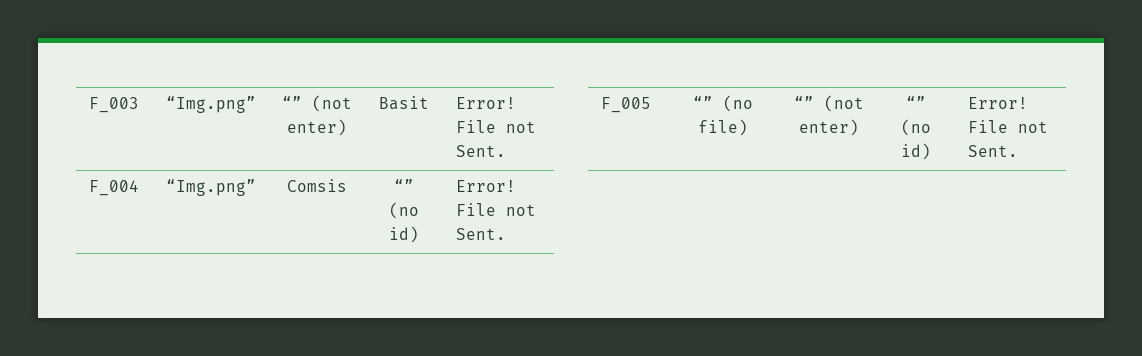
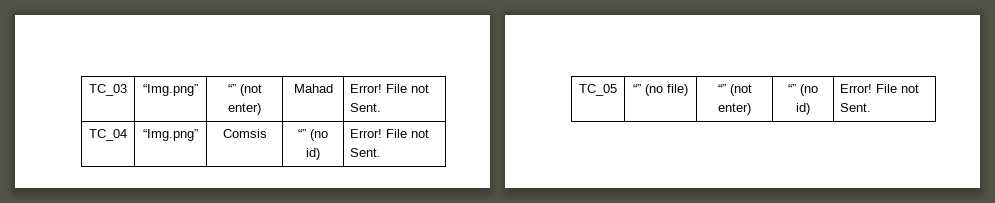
- F_003 | “Img.png” | “” (not enter) | Basit | Error! File not Sent.
- F_004 | “Img.png” | Comsis | “” (no id) | Error! File not Sent.
+ TC_03 | “Img.png” | “” (not enter) | Mahad | Error! File not Sent.
+ TC_04 | “Img.png” | Comsis | “” (no id) | Error! File not Sent.
- F_005 | “” (no file) | “” (not enter) | “” (no id) | Error! File not Sent.
+ TC_05 | “” (no file) | “” (not enter) | “” (no id) | Error! File not Sent.

